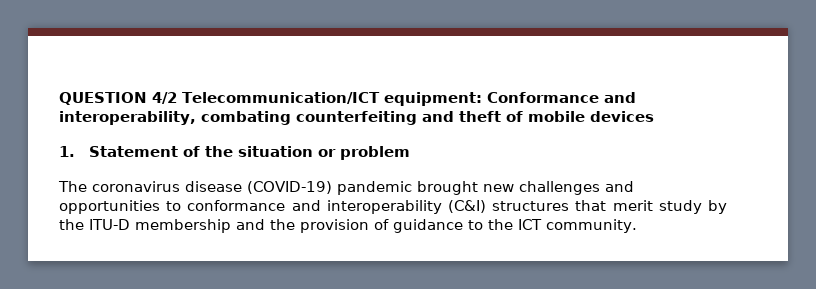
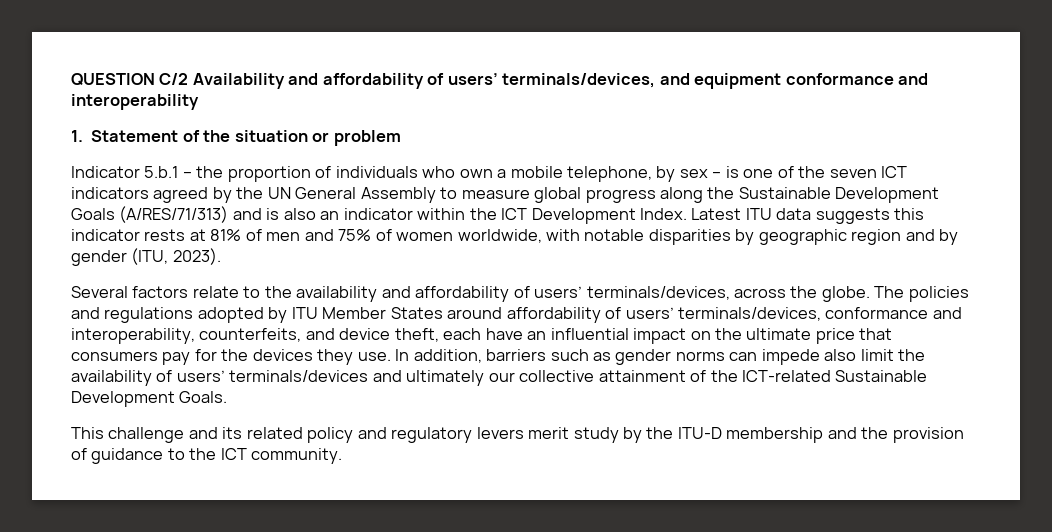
- QUESTION 4/2 Telecommunication/ICT equipment: Conformance and interoperability, combating counterfeiting and theft of mobile devices
+ QUESTION C/2 Availability and affordability of users’ terminals/devices, and equipment conformance and interoperability
- The coronavirus disease (COVID-19) pandemic brought new challenges and opportunities to conformance and interoperability (C&I) structures that merit study by the ITU-D membership and the provision of guidance to the ICT community.
+ Indicator 5.b.1 – the proportion of individuals who own a mobile telephone, by sex – is one of the seven ICT indicators agreed by the UN General Assembly to measure global progress along the Sustainable Development Goals (A/RES/71/313) and is also an indicator within the ICT Development Index. Latest ITU data suggests this indicator rests at 81% of men and 75% of women worldwide, with notable disparities by geographic region and by gender (ITU, 2023).
+ Several factors relate to the availability and affordability of users’ terminals/devices, across the globe. The policies and regulations adopted by ITU Member States around affordability of users’ terminals/devices, conformance and interoperability, counterfeits, and device theft, each have an influential impact on the ultimate price that consumers pay for the devices they use. In addition, barriers such as gender norms can impede also limit the availability of users’ terminals/devices and ultimately our collective attainment of the ICT-related Sustainable Development Goals.
+ This challenge and its related policy and regulatory levers merit study by the ITU-D membership and the provision of guidance to the ICT community.

